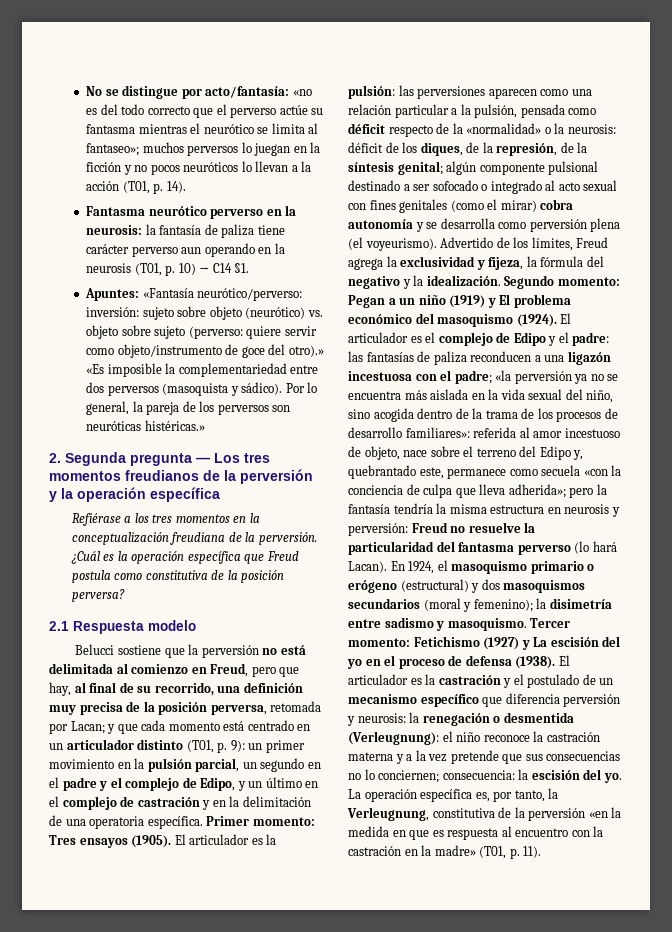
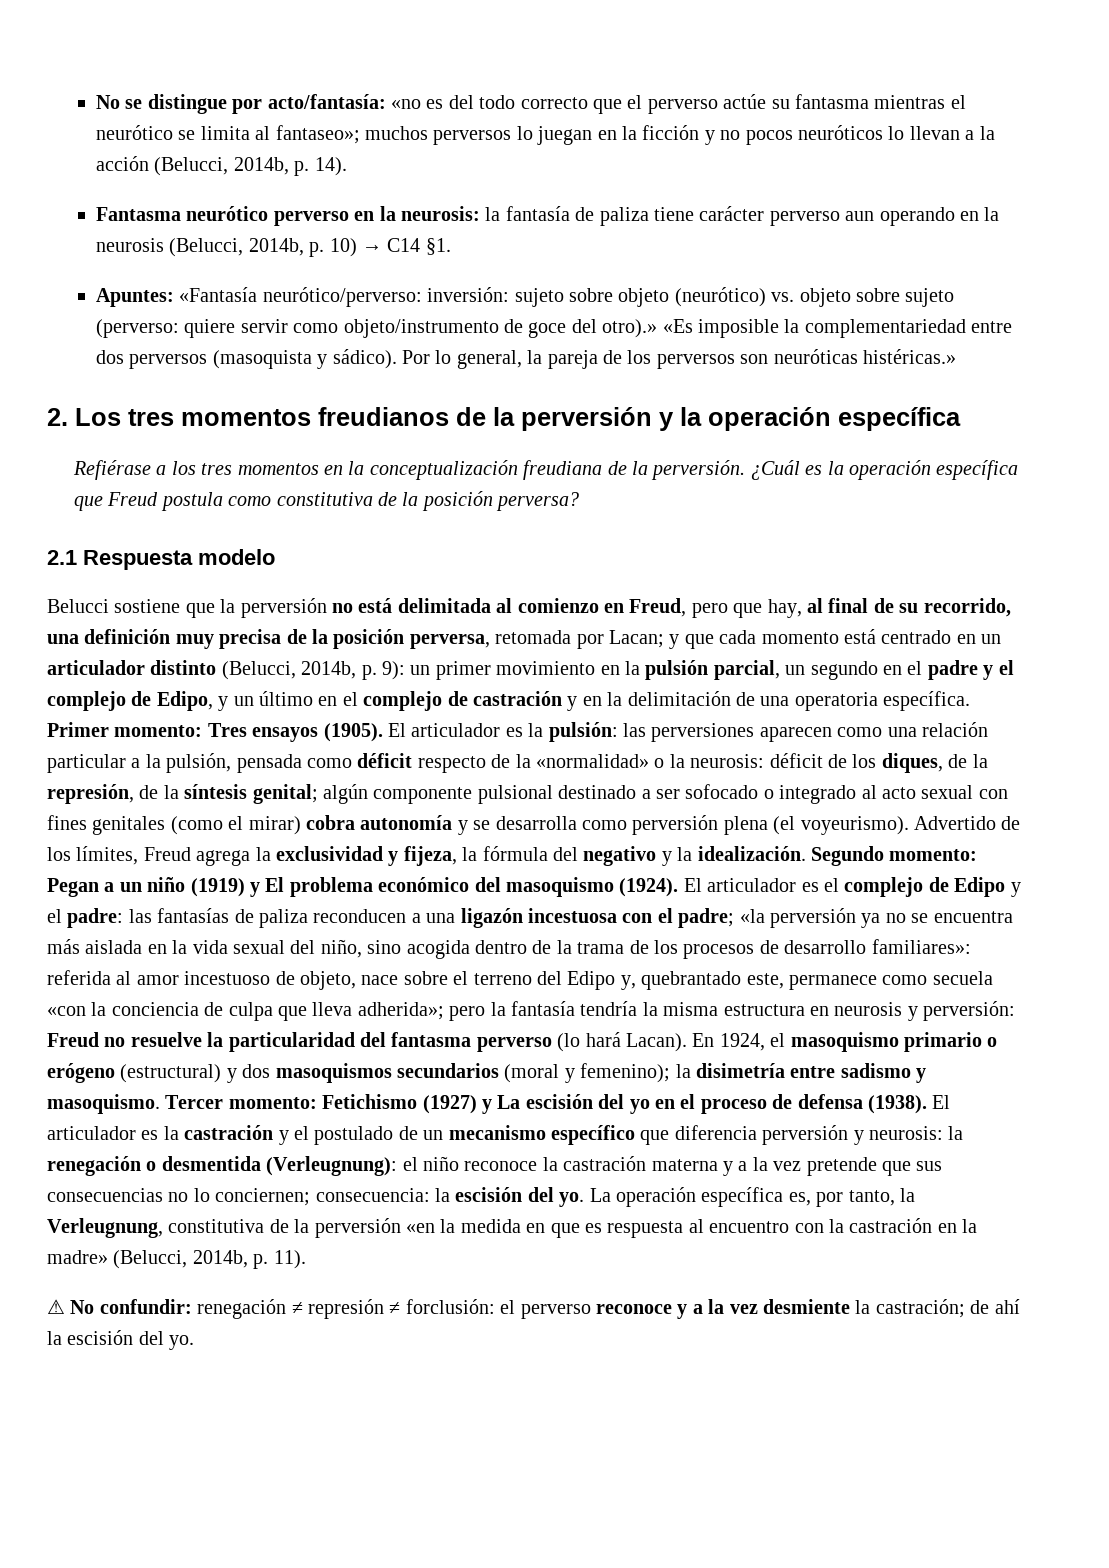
- No se distingue por acto/fantasía: «no es del todo correcto que el perverso actúe su fantasma mientras el neurótico se limita al fantaseo»; muchos perversos lo juegan en la ficción y no pocos neuróticos lo llevan a la acción (T01, p. 14).
+ No se distingue por acto/fantasía: «no es del todo correcto que el perverso actúe su fantasma mientras el neurótico se limita al fantaseo»; muchos perversos lo juegan en la ficción y no pocos neuróticos lo llevan a la acción (Belucci, 2014b, p. 14).
- Fantasma neurótico perverso en la neurosis: la fantasía de paliza tiene carácter perverso aun operando en la neurosis (T01, p. 10) → C14 §1.
+ Fantasma neurótico perverso en la neurosis: la fantasía de paliza tiene carácter perverso aun operando en la neurosis (Belucci, 2014b, p. 10) → C14 §1.
- 2. Segunda pregunta — Los tres momentos freudianos de la perversión y la operación específica
+ 2. Los tres momentos freudianos de la perversión y la operación específica
- y que cada momento está centrado en un articulador distinto (T01, p. 9):
+ y que cada momento está centrado en un articulador distinto (Belucci, 2014b, p. 9):
- La operación específica es, por tanto, la Verleugnung, constitutiva de la perversión «en la medida en que es respuesta al encuentro con la castración en la madre» (T01, p. 11).
+ La operación específica es, por tanto, la Verleugnung, constitutiva de la perversión «en la medida en que es respuesta al encuentro con la castración en la madre» (Belucci, 2014b, p. 11).
+ ⚠ No confundir: renegación ≠ represión ≠ forclusión: el perverso reconoce y a la vez desmiente la castración; de ahí la escisión del yo.

